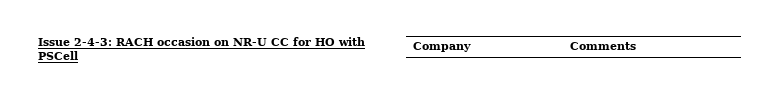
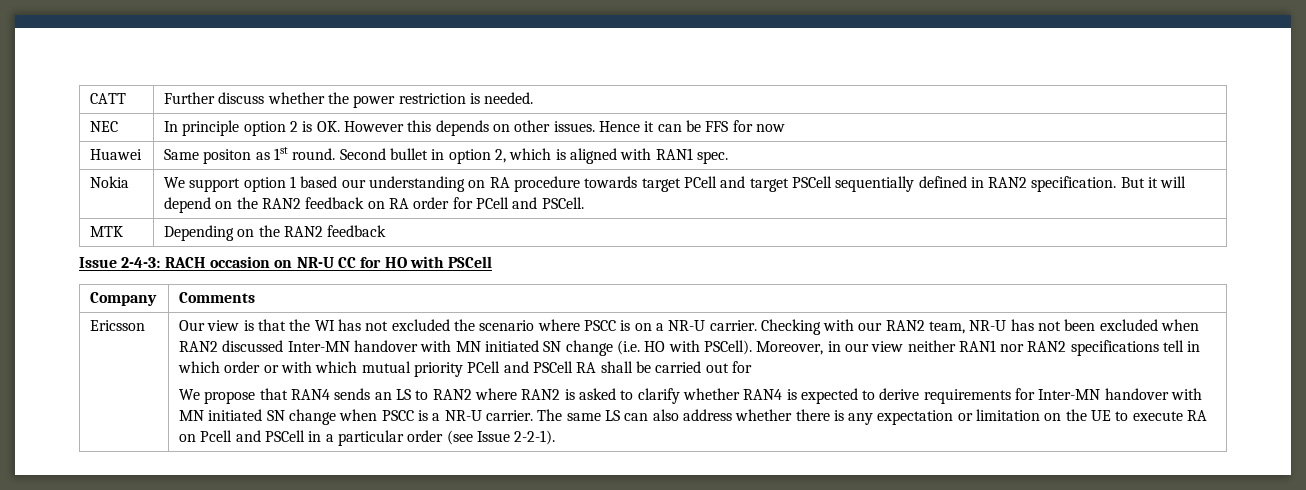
+ CATT | Further discuss whether the power restriction is needed.
+ NEC | In principle option 2 is OK. However this depends on other issues. Hence it can be FFS for now
+ Huawei | Same positon as 1st round. Second bullet in option 2, which is aligned with RAN1 spec.
+ Nokia | We support option 1 based our understanding on RA procedure towards target PCell and target PSCell sequentially defined in RAN2 specification. But it will depend on the RAN2 feedback on RA order for PCell and PSCell.
+ MTK | Depending on the RAN2 feedback
+ Ericsson | Our view is that the WI has not excluded the scenario where PSCC is on a NR-U carrier. Checking with our RAN2 team, NR-U has not been excluded when RAN2 discussed Inter-MN handover with MN initiated SN change (i.e. HO with PSCell). Moreover, in our view neither RAN1 nor RAN2 specifications tell in which order or with which mutual priority PCell and PSCell RA shall be carried out for
+ We propose that RAN4 sends an LS to RAN2 where RAN2 is asked to clarify whether RAN4 is expected to derive requirements for Inter-MN handover with MN initiated SN change when PSCC is a NR-U carrier. The same LS can also address whether there is any expectation or limitation on the UE to execute RA on Pcell and PSCell in a particular order (see Issue 2-2-1).

